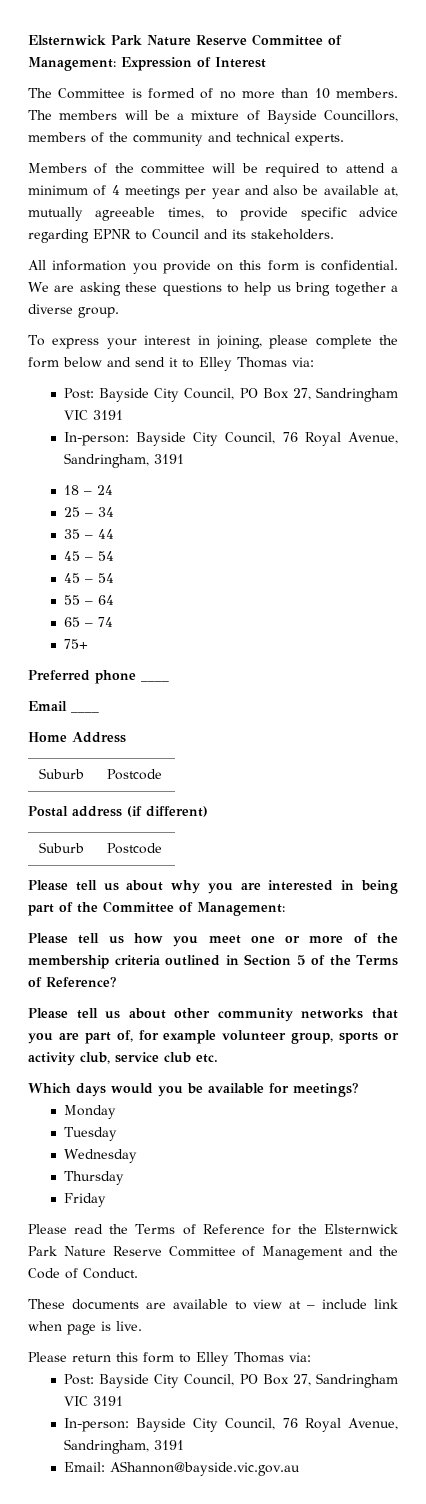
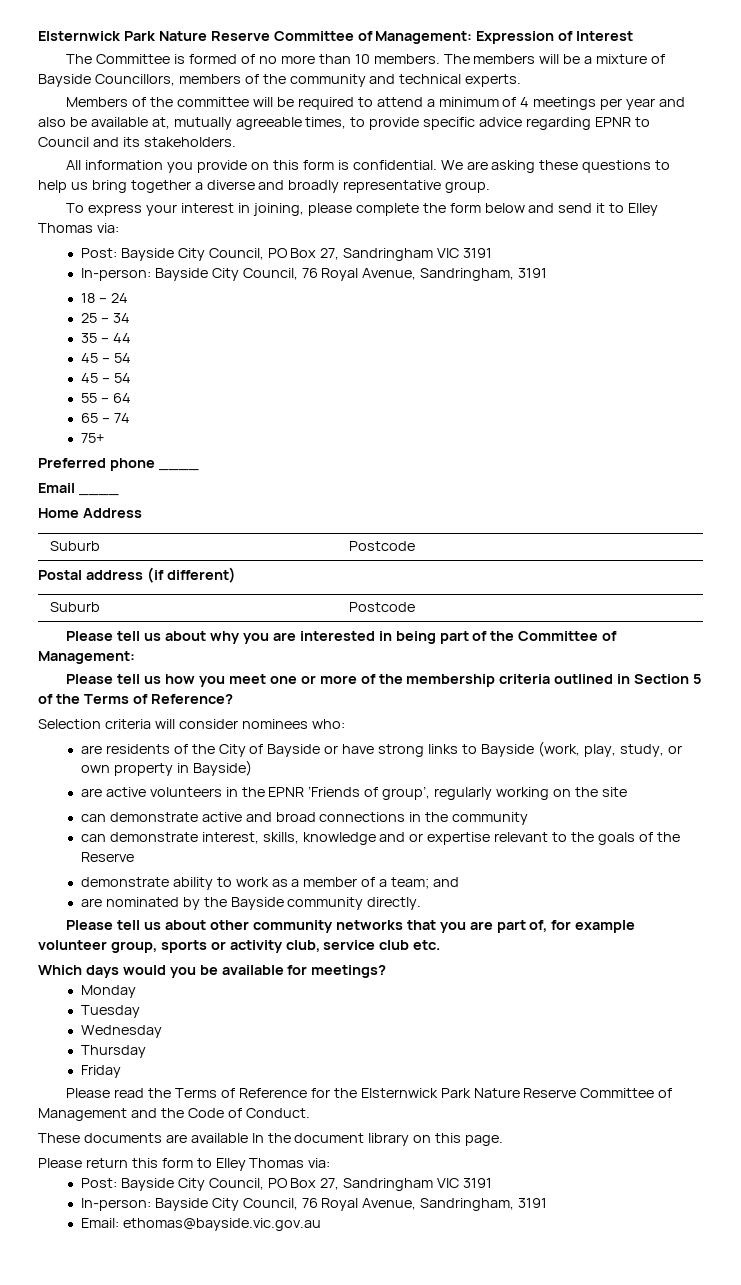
- We are asking these questions to help us bring together a diverse group.
+ We are asking these questions to help us bring together a diverse and broadly representative group.
+ Selection criteria will consider nominees who:
+ are residents of the City of Bayside or have strong links to Bayside (work, play, study, or own property in Bayside)
+ are active volunteers in the EPNR ‘Friends of group’, regularly working on the site
+ can demonstrate active and broad connections in the community
+ can demonstrate interest, skills, knowledge and or expertise relevant to the goals of the Reserve
+ demonstrate ability to work as a member of a team; and
+ are nominated by the Bayside community directly.
- These documents are available to view at – include link when page is live.
+ These documents are available In the document library on this page.
- Email: AShannon@bayside.vic.gov.au
+ Email: ethomas@bayside.vic.gov.au

